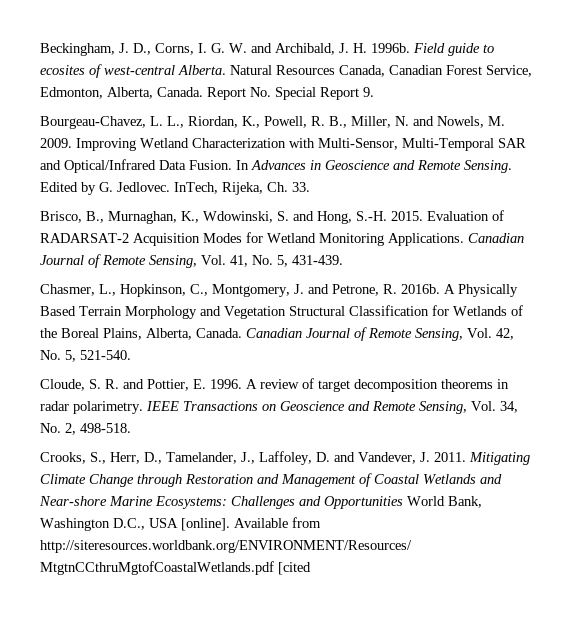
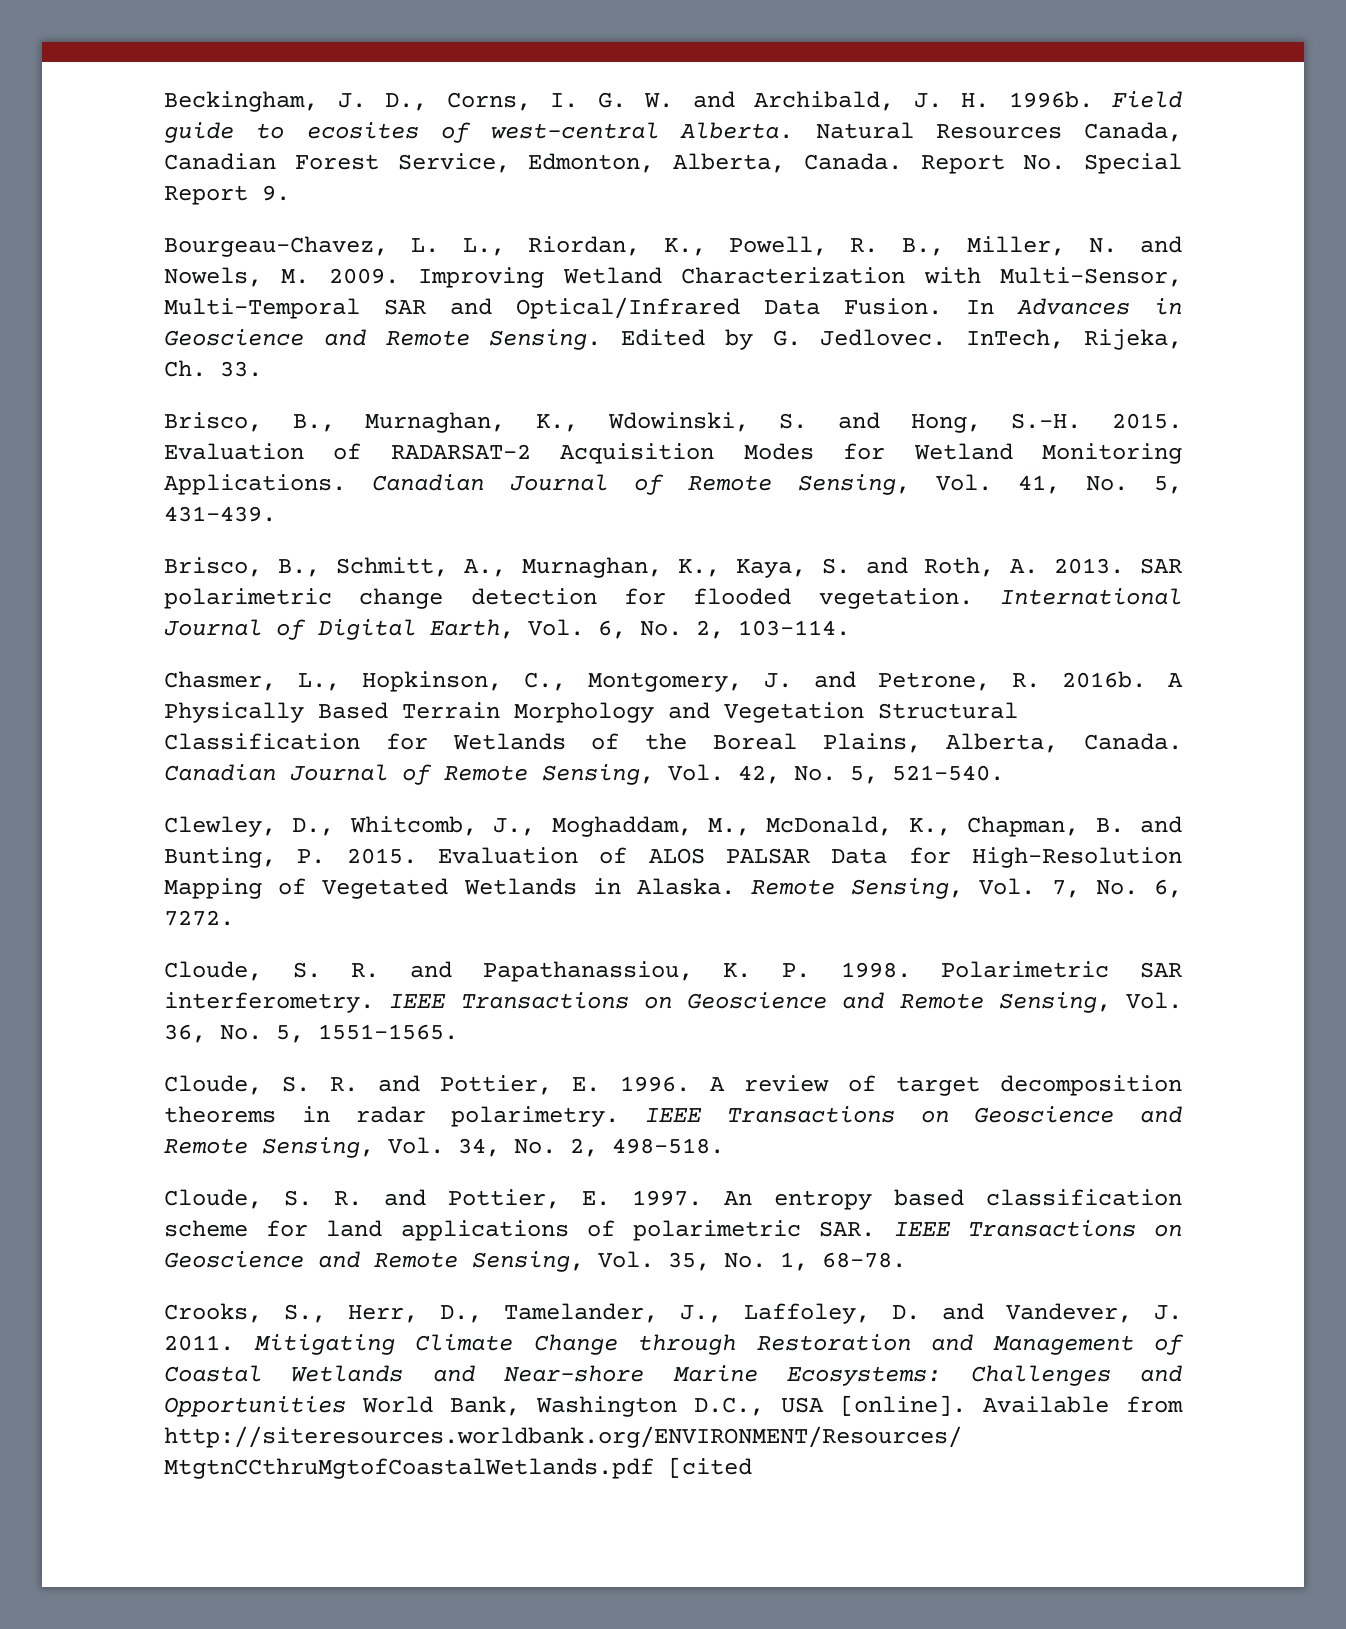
+ Brisco, B., Schmitt, A., Murnaghan, K., Kaya, S. and Roth, A. 2013. SAR polarimetric change detection for flooded vegetation. International Journal of Digital Earth, Vol. 6, No. 2, 103-114.
+ Clewley, D., Whitcomb, J., Moghaddam, M., McDonald, K., Chapman, B. and Bunting, P. 2015. Evaluation of ALOS PALSAR Data for High-Resolution Mapping of Vegetated Wetlands in Alaska. Remote Sensing, Vol. 7, No. 6, 7272.
+ Cloude, S. R. and Papathanassiou, K. P. 1998. Polarimetric SAR interferometry. IEEE Transactions on Geoscience and Remote Sensing, Vol. 36, No. 5, 1551-1565.
+ Cloude, S. R. and Pottier, E. 1997. An entropy based classification scheme for land applications of polarimetric SAR. IEEE Transactions on Geoscience and Remote Sensing, Vol. 35, No. 1, 68-78.

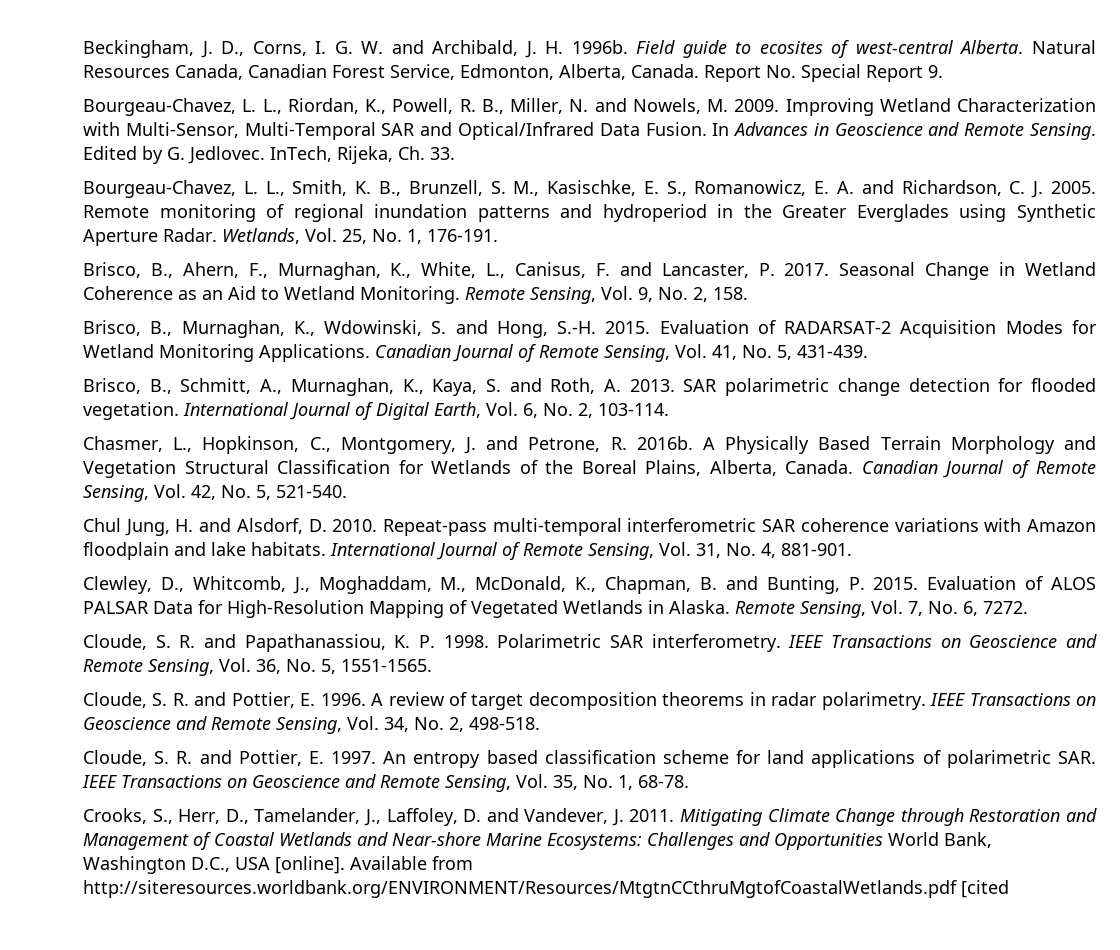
+ Bourgeau-Chavez, L. L., Smith, K. B., Brunzell, S. M., Kasischke, E. S., Romanowicz, E. A. and Richardson, C. J. 2005. Remote monitoring of regional inundation patterns and hydroperiod in the Greater Everglades using Synthetic Aperture Radar. Wetlands, Vol. 25, No. 1, 176-191.
+ Brisco, B., Ahern, F., Murnaghan, K., White, L., Canisus, F. and Lancaster, P. 2017. Seasonal Change in Wetland Coherence as an Aid to Wetland Monitoring. Remote Sensing, Vol. 9, No. 2, 158.
+ Chul Jung, H. and Alsdorf, D. 2010. Repeat-pass multi-temporal interferometric SAR coherence variations with Amazon floodplain and lake habitats. International Journal of Remote Sensing, Vol. 31, No. 4, 881-901.

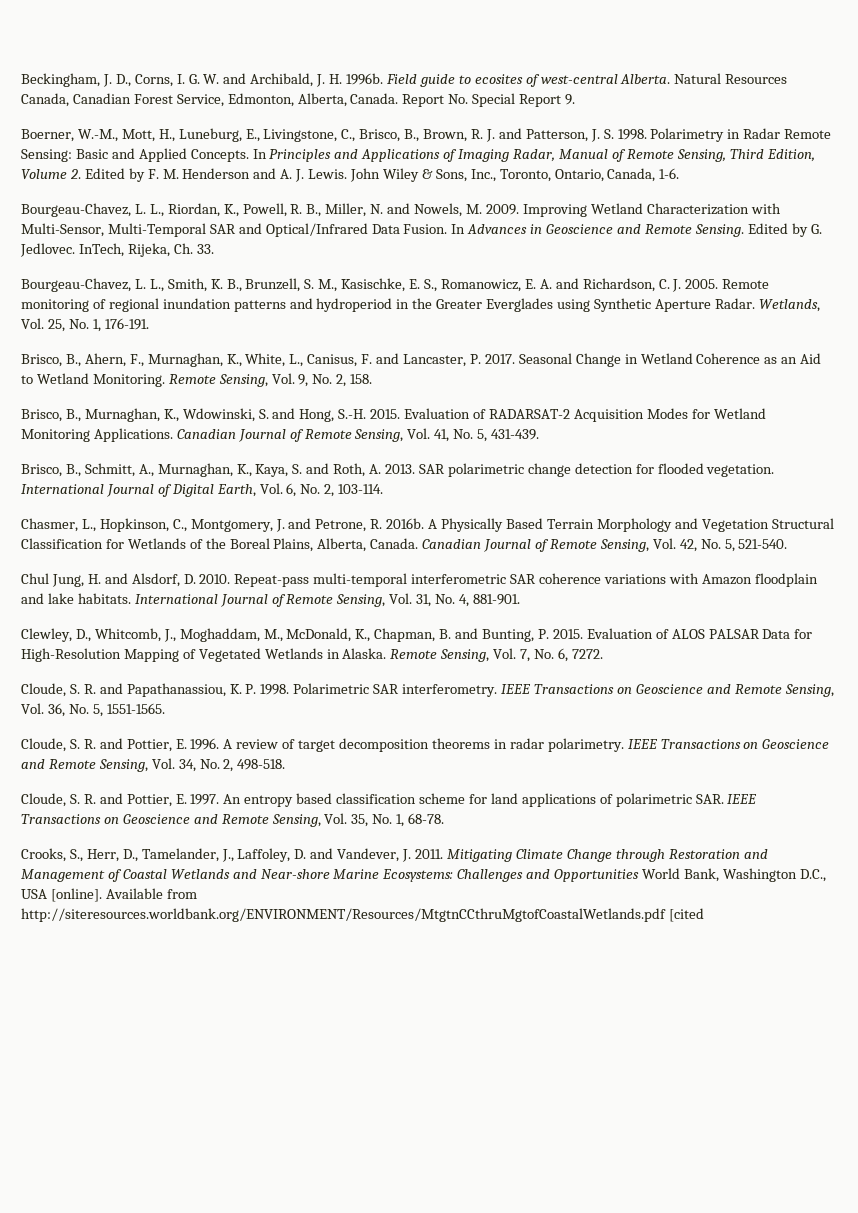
+ Boerner, W.-M., Mott, H., Luneburg, E., Livingstone, C., Brisco, B., Brown, R. J. and Patterson, J. S. 1998. Polarimetry in Radar Remote Sensing: Basic and Applied Concepts. In Principles and Applications of Imaging Radar, Manual of Remote Sensing, Third Edition, Volume 2. Edited by F. M. Henderson and A. J. Lewis. John Wiley & Sons, Inc., Toronto, Ontario, Canada, 1-6.

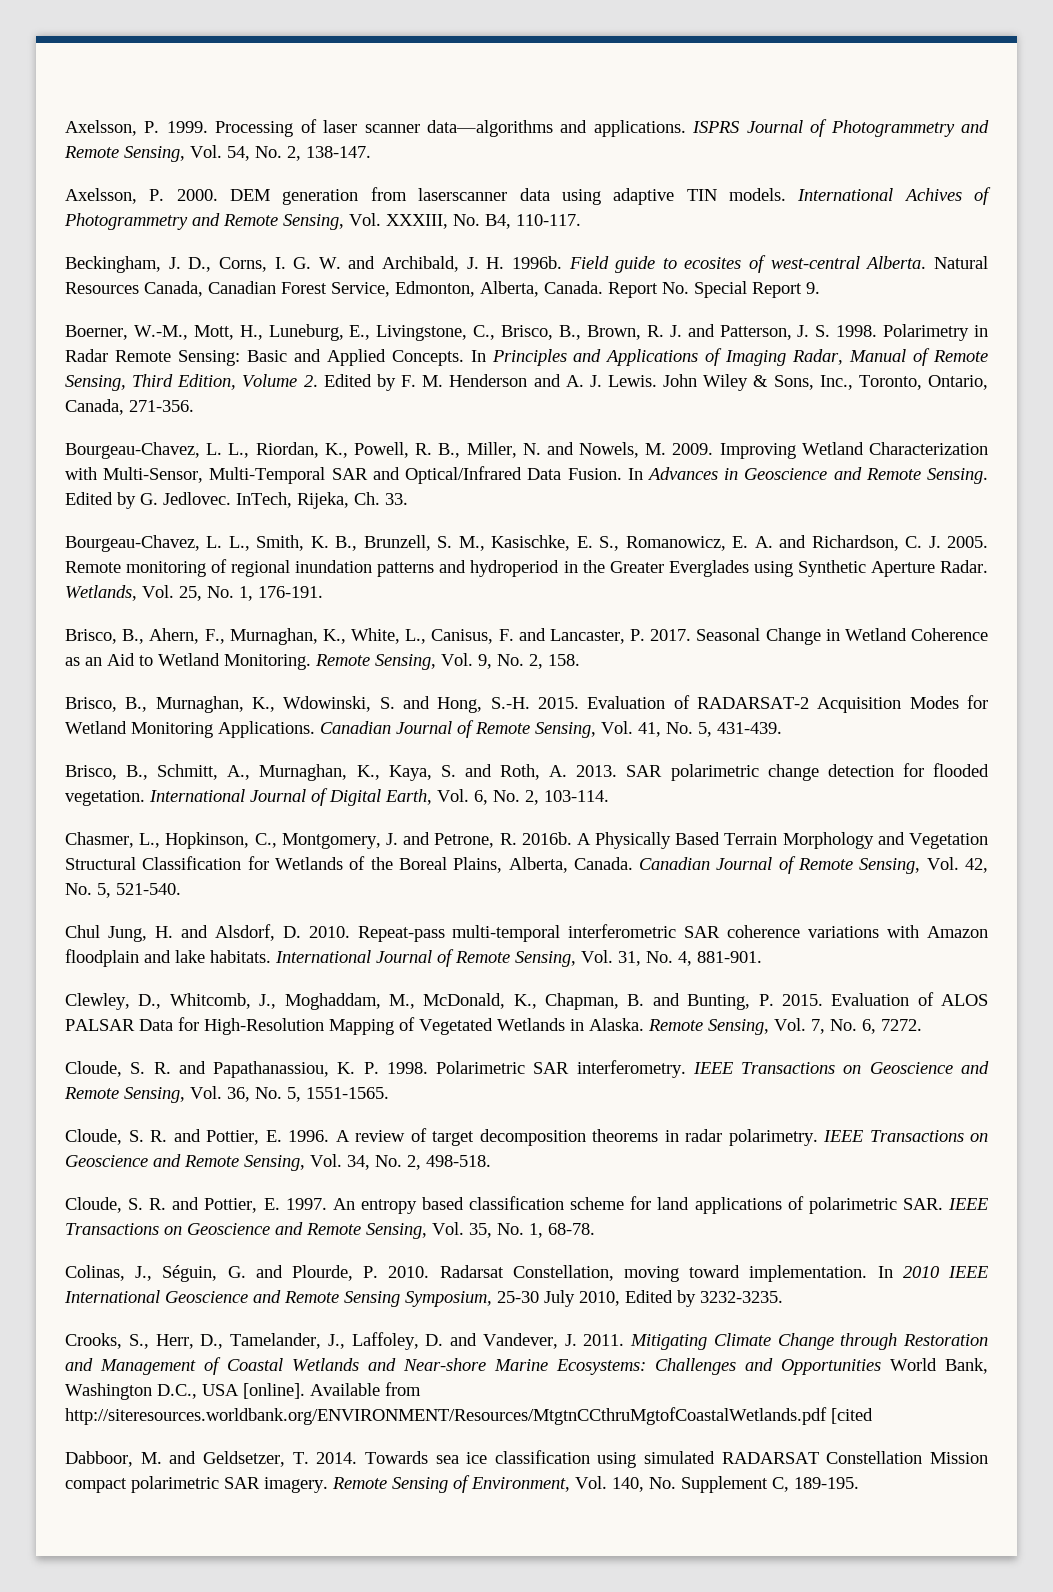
+ Axelsson, P. 1999. Processing of laser scanner data—algorithms and applications. ISPRS Journal of Photogrammetry and Remote Sensing, Vol. 54, No. 2, 138-147.
+ Axelsson, P. 2000. DEM generation from laserscanner data using adaptive TIN models. International Achives of Photogrammetry and Remote Sensing, Vol. XXXIII, No. B4, 110-117.
- John Wiley & Sons, Inc., Toronto, Ontario, Canada, 1-6.
+ John Wiley & Sons, Inc., Toronto, Ontario, Canada, 271-356.
+ Colinas, J., Séguin, G. and Plourde, P. 2010. Radarsat Constellation, moving toward implementation. In 2010 IEEE International Geoscience and Remote Sensing Symposium, 25-30 July 2010, Edited by 3232-3235.
+ Dabboor, M. and Geldsetzer, T. 2014. Towards sea ice classification using simulated RADARSAT Constellation Mission compact polarimetric SAR imagery. Remote Sensing of Environment, Vol. 140, No. Supplement C, 189-195.

